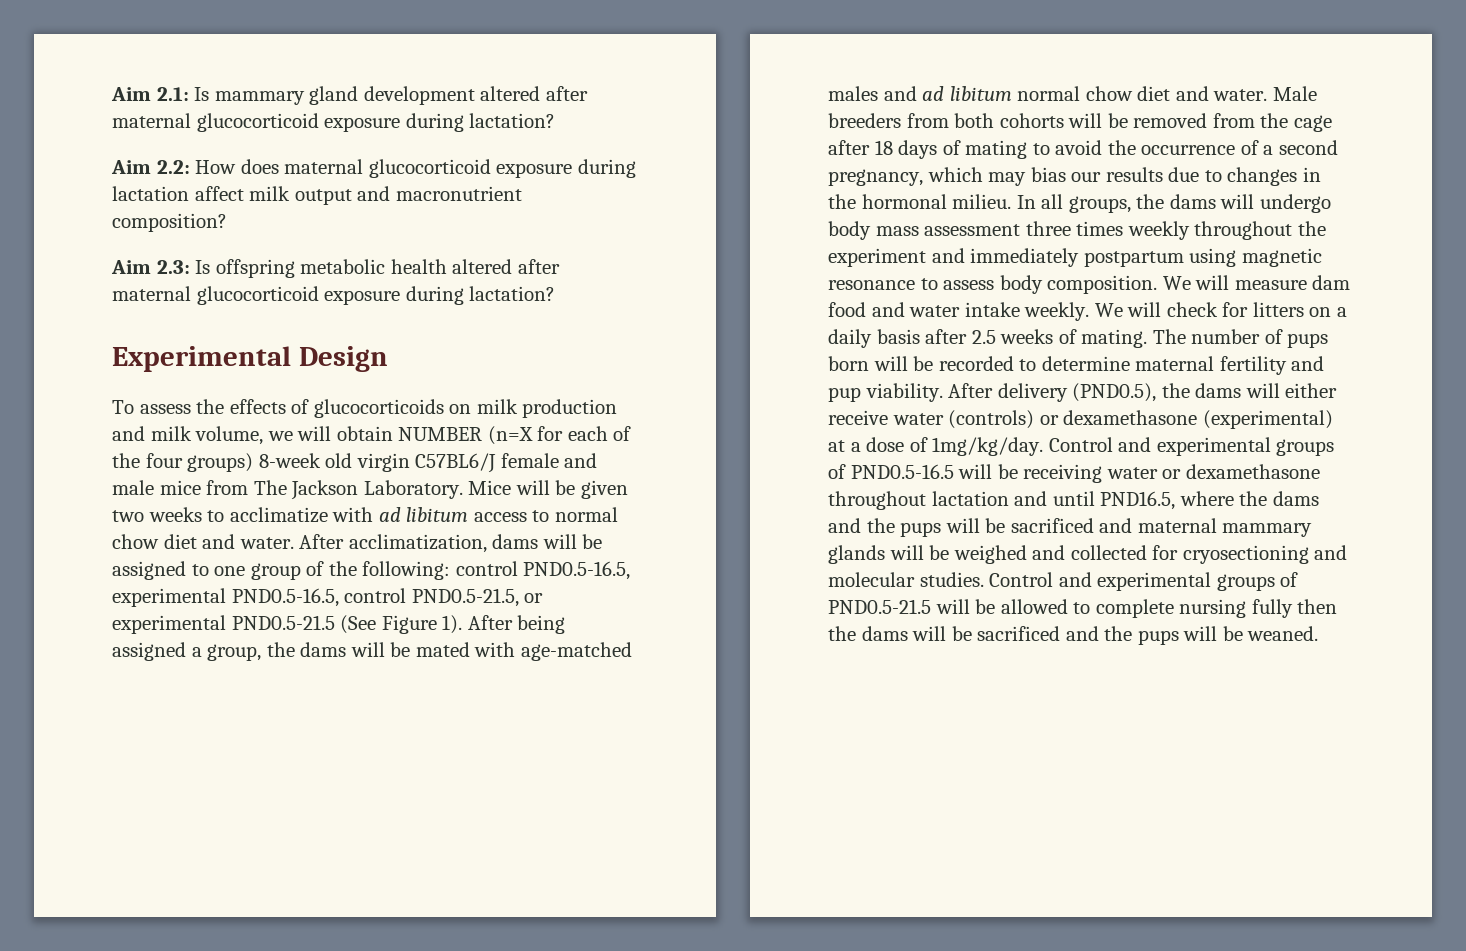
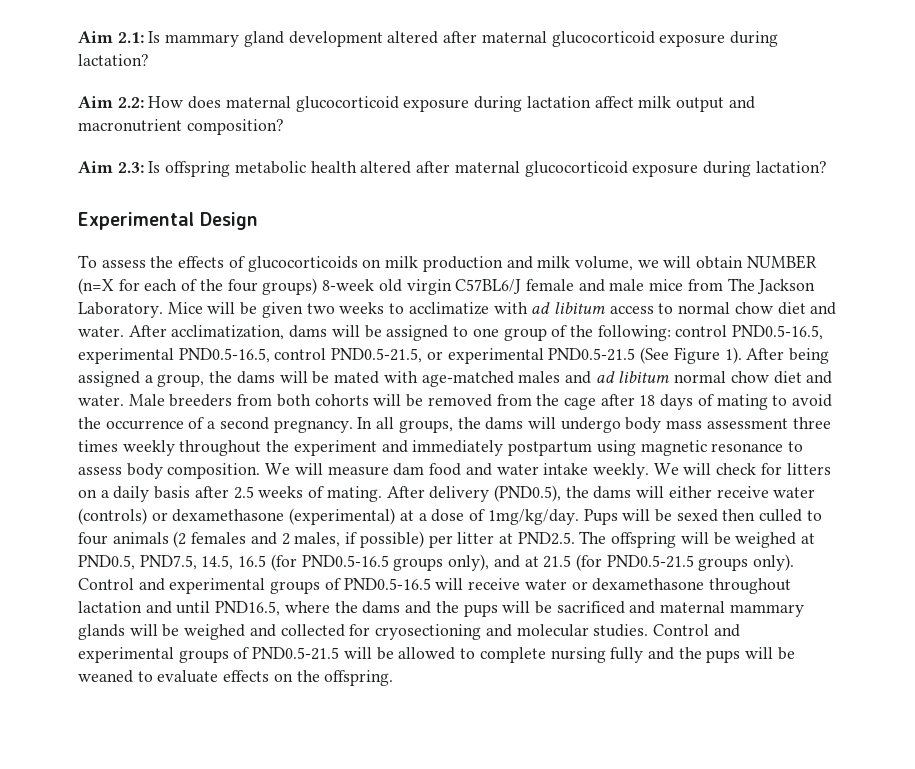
- Male breeders from both cohorts will be removed from the cage after 18 days of mating to avoid the occurrence of a second pregnancy, which may bias our results due to changes in the hormonal milieu.
+ Male breeders from both cohorts will be removed from the cage after 18 days of mating to avoid the occurrence of a second pregnancy.
- The number of pups born will be recorded to determine maternal fertility and pup viability.
+ Pups will be sexed then culled to four animals (2 females and 2 males, if possible) per litter at PND2.5. The offspring will be weighed at PND0.5, PND7.5, 14.5, 16.5 (for PND0.5-16.5 groups only), and at 21.5 (for PND0.5-21.5 groups only).
- Control and experimental groups of PND0.5-16.5 will be receiving water or dexamethasone throughout lactation and until PND16.5, where the dams and the pups will be sacrificed and maternal mammary glands will be weighed and collected for cryosectioning and molecular studies.
+ Control and experimental groups of PND0.5-16.5 will receive water or dexamethasone throughout lactation and until PND16.5, where the dams and the pups will be sacrificed and maternal mammary glands will be weighed and collected for cryosectioning and molecular studies.
- Control and experimental groups of PND0.5-21.5 will be allowed to complete nursing fully then the dams will be sacrificed and the pups will be weaned.
+ Control and experimental groups of PND0.5-21.5 will be allowed to complete nursing fully and the pups will be weaned to evaluate effects on the offspring.

